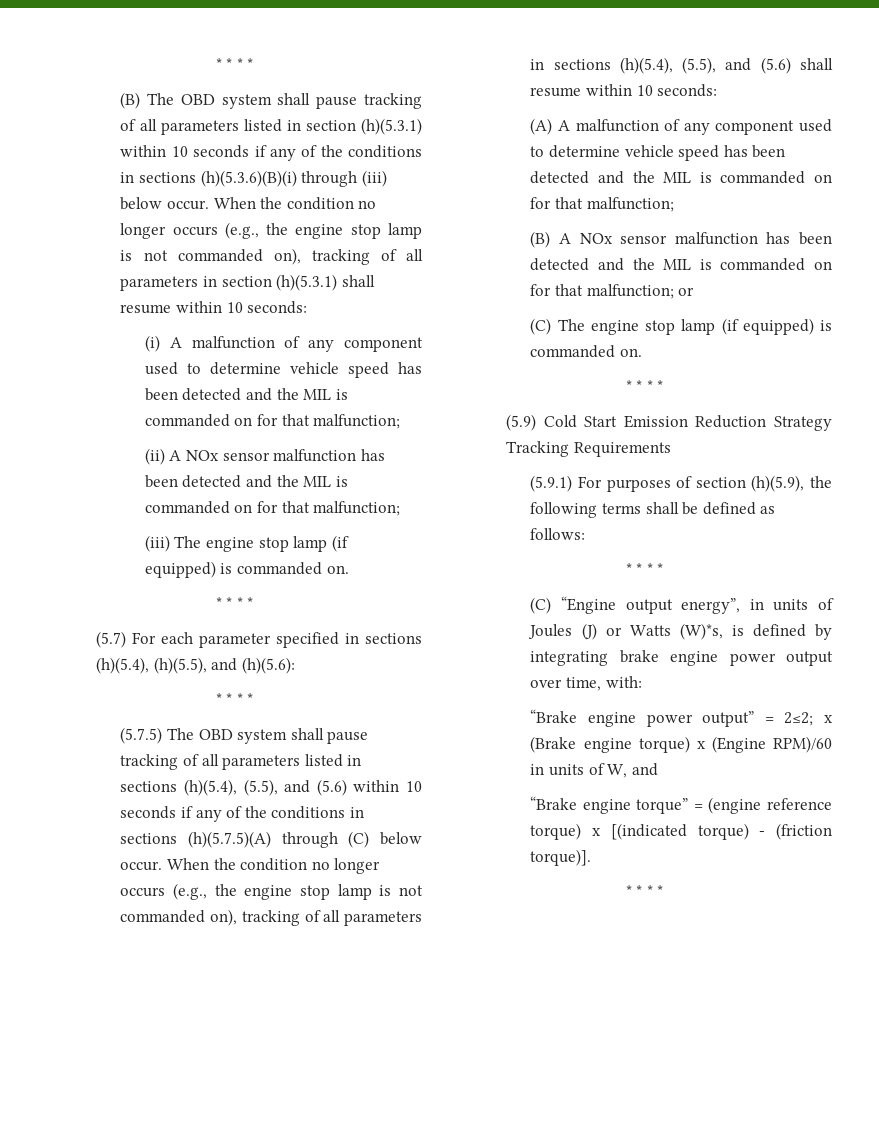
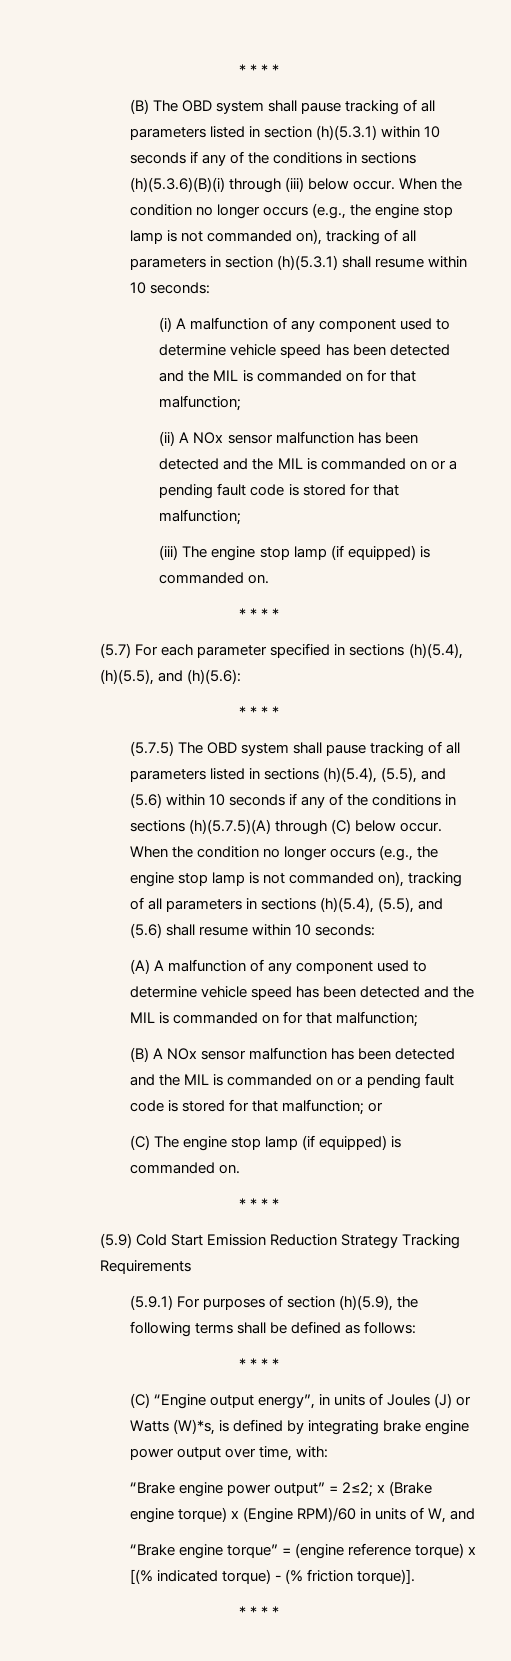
- (ii) A NOx sensor malfunction has been detected and the MIL is commanded on for that malfunction;
+ (ii) A NOx sensor malfunction has been detected and the MIL is commanded on or a pending fault code is stored for that malfunction;
- (B) A NOx sensor malfunction has been detected and the MIL is commanded on for that malfunction; or
+ (B) A NOx sensor malfunction has been detected and the MIL is commanded on or a pending fault code is stored for that malfunction; or
- “Brake engine torque” = (engine reference torque) x [(indicated torque) - (friction torque)].
+ “Brake engine torque” = (engine reference torque) x [(% indicated torque) - (% friction torque)].

